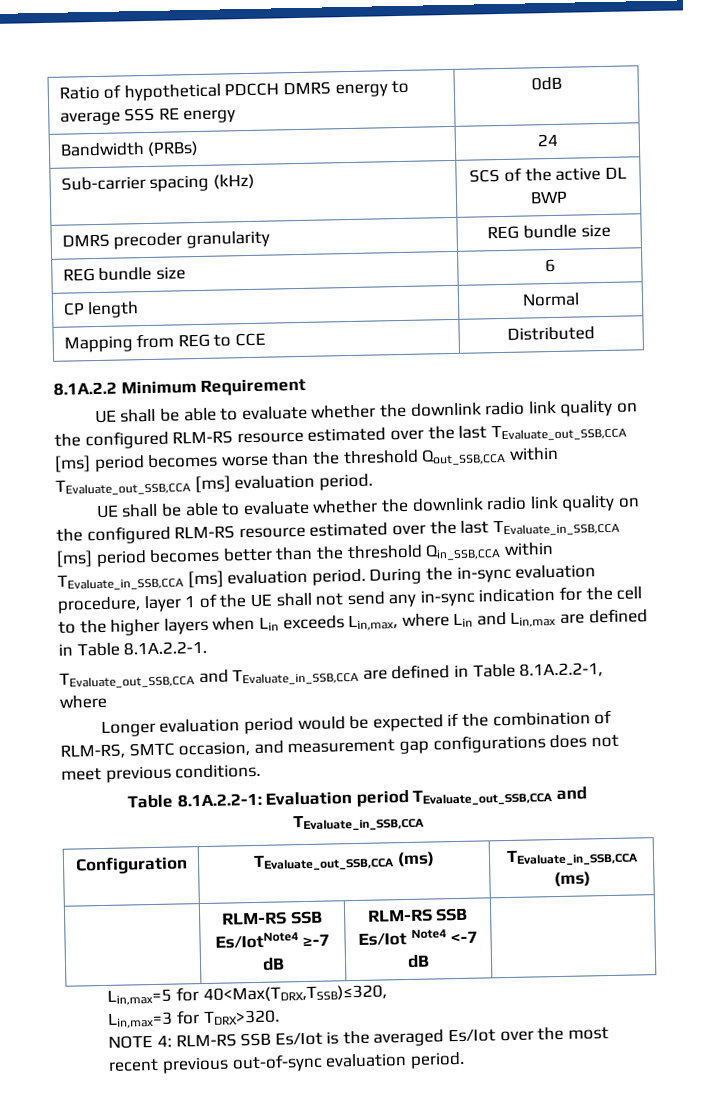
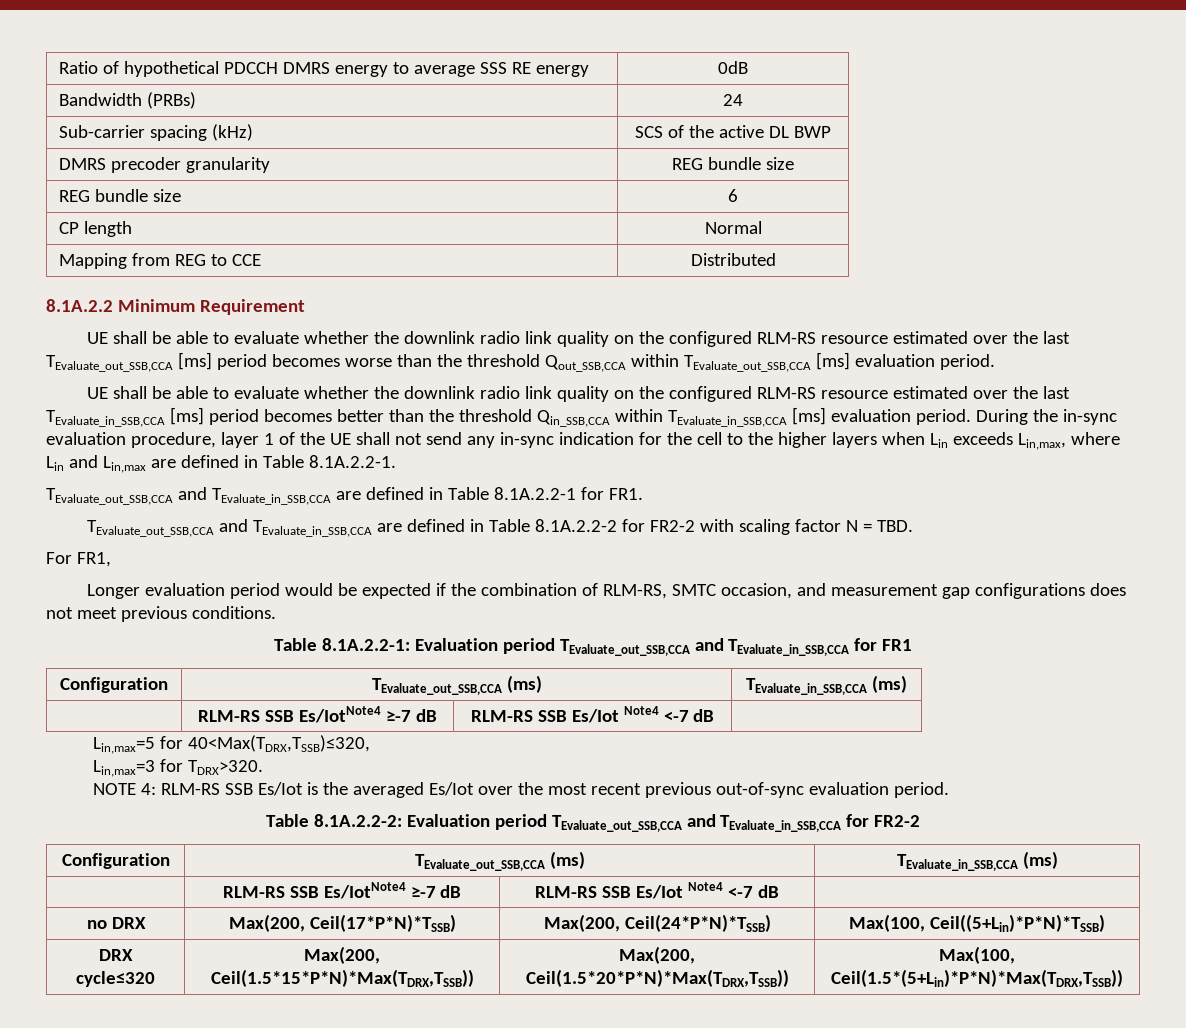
- TEvaluate_out_SSB,CCA and TEvaluate_in_SSB,CCA are defined in Table 8.1A.2.2-1, where
+ TEvaluate_out_SSB,CCA and TEvaluate_in_SSB,CCA are defined in Table 8.1A.2.2-1 for FR1.
+ TEvaluate_out_SSB,CCA and TEvaluate_in_SSB,CCA are defined in Table 8.1A.2.2-2 for FR2-2 with scaling factor N = TBD.
+ For FR1,
- Table 8.1A.2.2-1: Evaluation period TEvaluate_out_SSB,CCA and TEvaluate_in_SSB,CCA
+ Table 8.1A.2.2-1: Evaluation period TEvaluate_out_SSB,CCA and TEvaluate_in_SSB,CCA for FR1
+ Table 8.1A.2.2-2: Evaluation period TEvaluate_out_SSB,CCA and TEvaluate_in_SSB,CCA for FR2-2
+ Configuration | TEvaluate_out_SSB,CCA (ms) | TEvaluate_in_SSB,CCA (ms)
+ | RLM-RS SSB Es/IotNote4 ≥-7 dB | RLM-RS SSB Es/Iot Note4 <-7 dB |
+ no DRX | Max(200, Ceil(17*P*N)*TSSB) | Max(200, Ceil(24*P*N)*TSSB) | Max(100, Ceil((5+Lin)*P*N)*TSSB)
+ DRX cycle≤320 | Max(200, Ceil(1.5*15*P*N)*Max(TDRX,TSSB)) | Max(200, Ceil(1.5*20*P*N)*Max(TDRX,TSSB)) | Max(100, Ceil(1.5*(5+Lin)*P*N)*Max(TDRX,TSSB))

